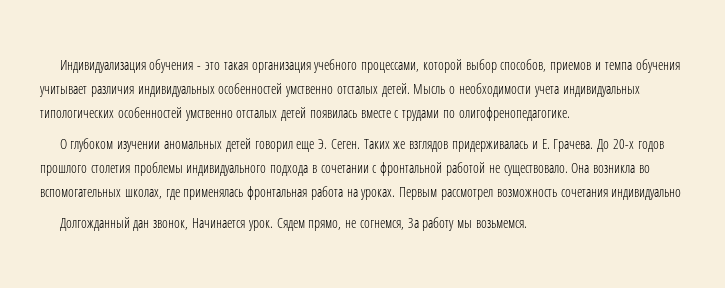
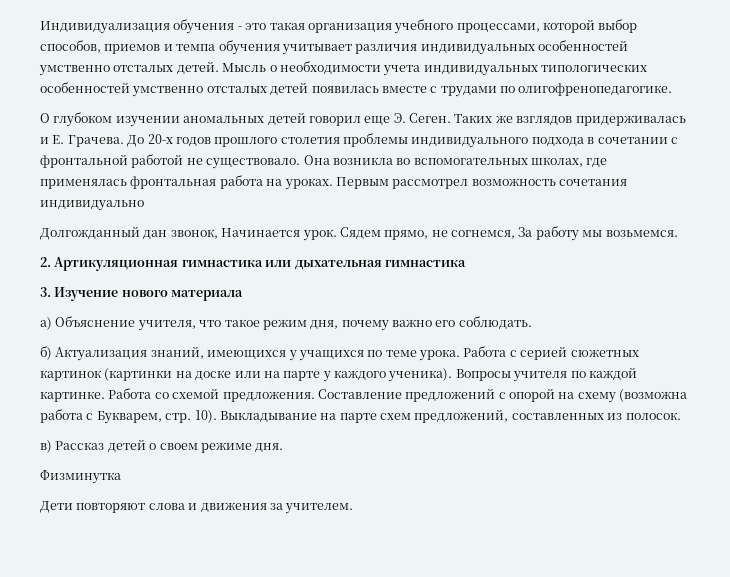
+ 2. Артикуляционная гимнастика или дыхательная гимнастика
+ 3. Изучение нового материала
+ а) Объяснение учителя, что такое режим дня, почему важно его соблюдать.
+ б) Актуализация знаний, имеющихся у учащихся по теме урока. Работа с серией сюжетных картинок (картинки на доске или на парте у каждого ученика). Вопросы учителя по каждой картинке. Работа со схемой предложения. Составление предложений с опорой на схему (возможна работа с Букварем, стр. 10). Выкладывание на парте схем предложений, составленных из полосок.
+ в) Рассказ детей о своем режиме дня.
+ Физминутка
+ Дети повторяют слова и движения за учителем.

